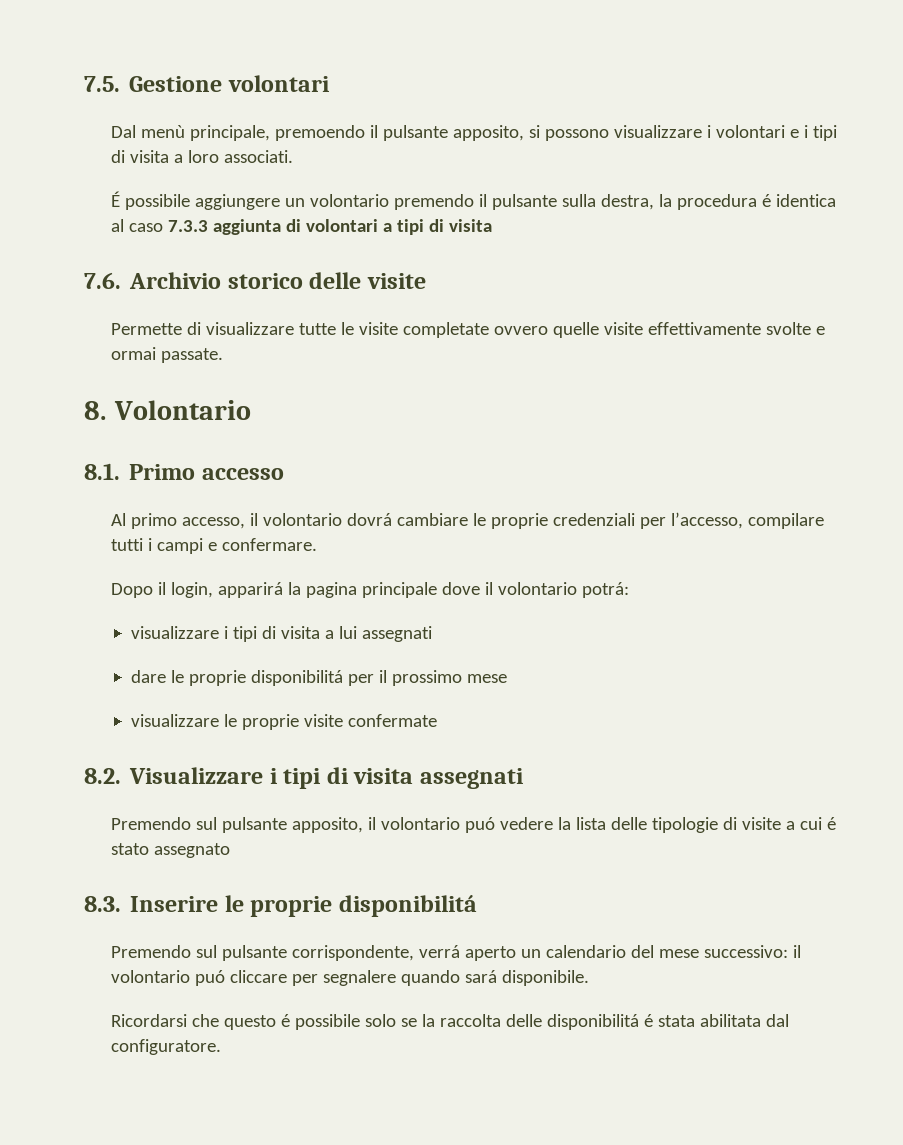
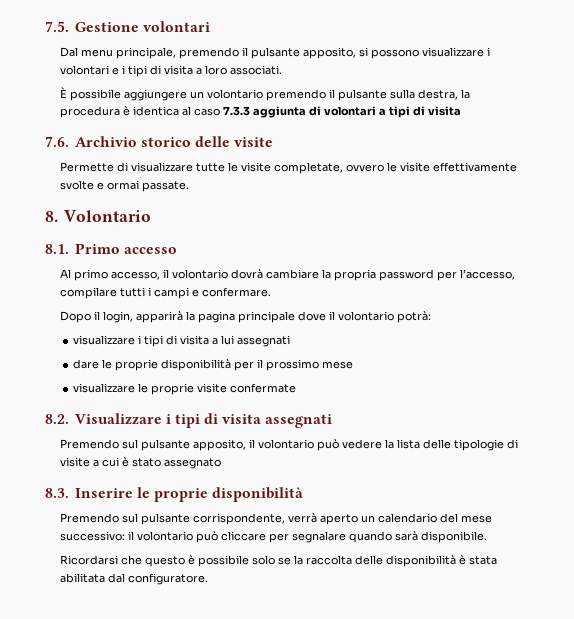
- Dal menù principale, premoendo il pulsante apposito, si possono visualizzare i volontari e i tipi di visita a loro associati.
+ Dal menu principale, premendo il pulsante apposito, si possono visualizzare i volontari e i tipi di visita a loro associati.
- É possibile aggiungere un volontario premendo il pulsante sulla destra, la procedura é identica al caso 7.3.3 aggiunta di volontari a tipi di visita
+ È possibile aggiungere un volontario premendo il pulsante sulla destra, la procedura è identica al caso 7.3.3 aggiunta di volontari a tipi di visita
- Permette di visualizzare tutte le visite completate ovvero quelle visite effettivamente svolte e ormai passate.
+ Permette di visualizzare tutte le visite completate, ovvero le visite effettivamente svolte e ormai passate.
- Al primo accesso, il volontario dovrá cambiare le proprie credenziali per l’accesso, compilare tutti i campi e confermare.
+ Al primo accesso, il volontario dovrà cambiare la propria password per l’accesso, compilare tutti i campi e confermare.
- Dopo il login, apparirá la pagina principale dove il volontario potrá:
+ Dopo il login, apparirà la pagina principale dove il volontario potrà:
- dare le proprie disponibilitá per il prossimo mese
+ dare le proprie disponibilità per il prossimo mese
- Premendo sul pulsante apposito, il volontario puó vedere la lista delle tipologie di visite a cui é stato assegnato
+ Premendo sul pulsante apposito, il volontario può vedere la lista delle tipologie di visite a cui è stato assegnato
- 8.3. Inserire le proprie disponibilitá
+ 8.3. Inserire le proprie disponibilità
- Premendo sul pulsante corrispondente, verrá aperto un calendario del mese successivo: il volontario puó cliccare per segnalere quando sará disponibile.
+ Premendo sul pulsante corrispondente, verrà aperto un calendario del mese successivo: il volontario può cliccare per segnalare quando sarà disponibile.
- Ricordarsi che questo é possibile solo se la raccolta delle disponibilitá é stata abilitata dal configuratore.
+ Ricordarsi che questo è possibile solo se la raccolta delle disponibilità è stata abilitata dal configuratore.

